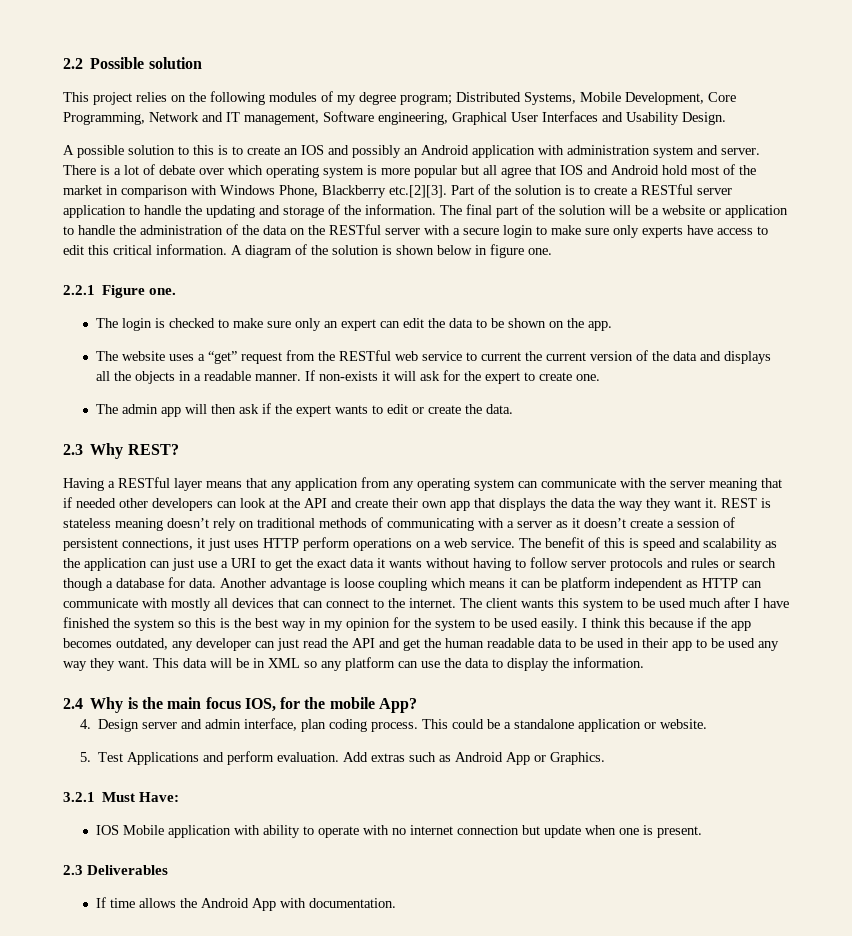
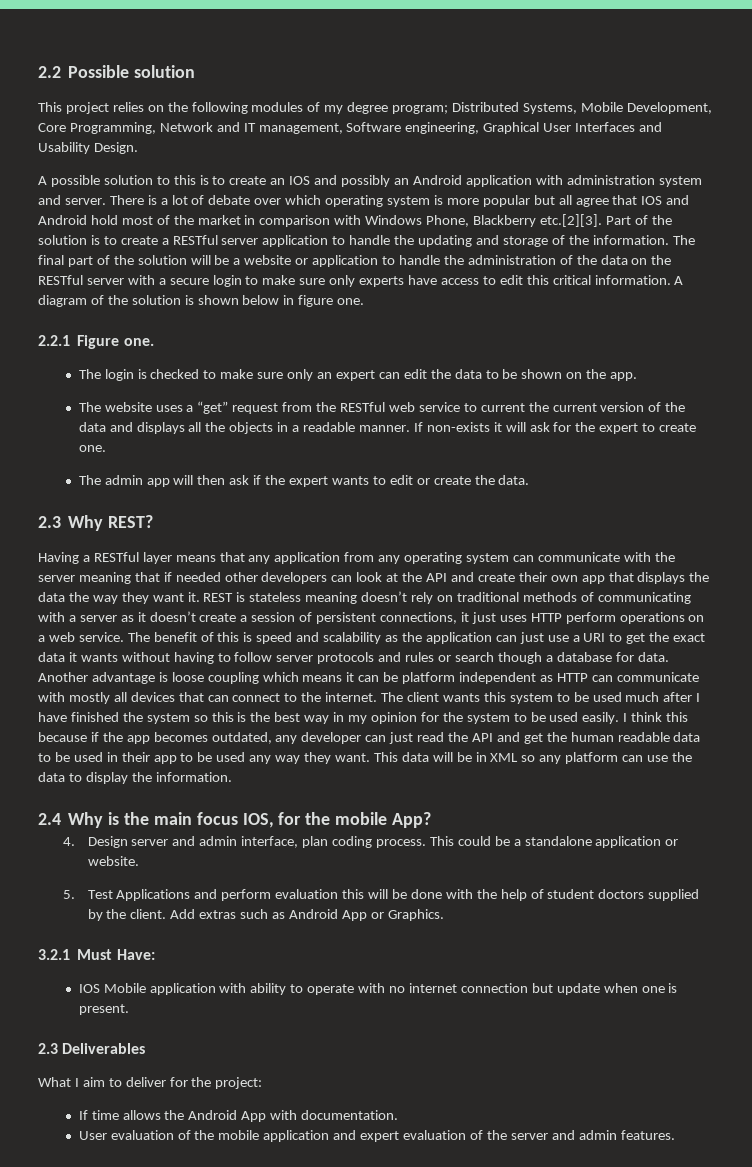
- 5. Test Applications and perform evaluation.
+ 5. Test Applications and perform evaluation this will be done with the help of student doctors supplied by the client.
+ What I aim to deliver for the project:
+ User evaluation of the mobile application and expert evaluation of the server and admin features.

